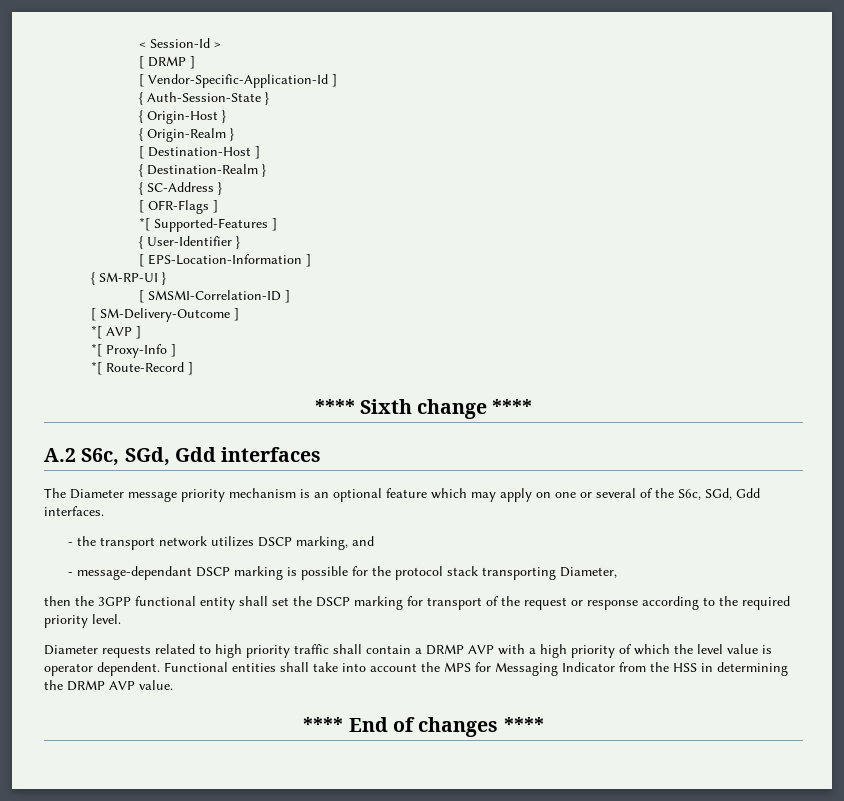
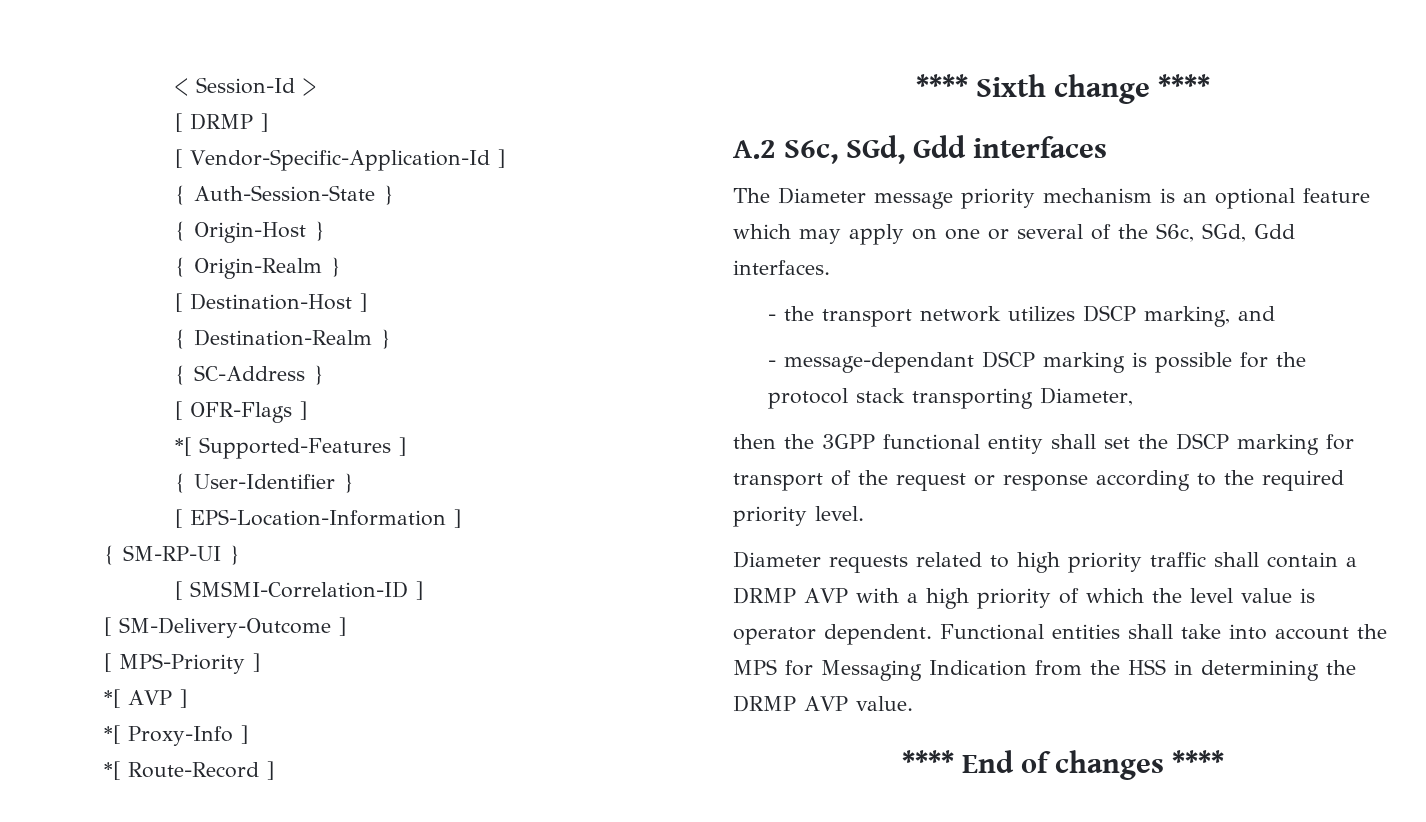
+ [ MPS-Priority ]
- Functional entities shall take into account the MPS for Messaging Indicator from the HSS in determining the DRMP AVP value.
+ Functional entities shall take into account the MPS for Messaging Indication from the HSS in determining the DRMP AVP value.

